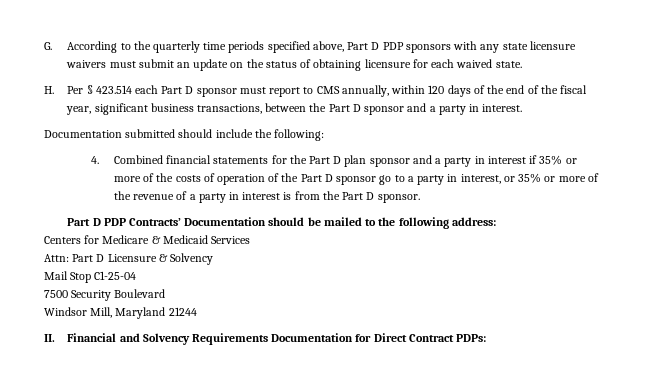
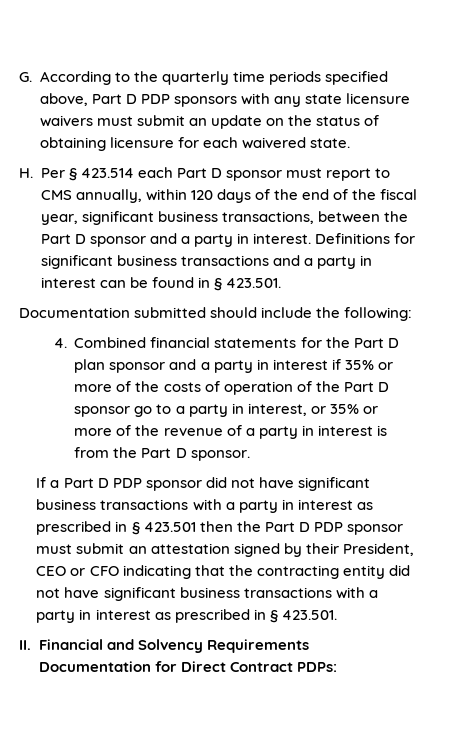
- G. According to the quarterly time periods specified above, Part D PDP sponsors with any state licensure waivers must submit an update on the status of obtaining licensure for each waived state.
+ G. According to the quarterly time periods specified above, Part D PDP sponsors with any state licensure waivers must submit an update on the status of obtaining licensure for each waivered state.
+ Definitions for significant business transactions and a party in interest can be found in § 423.501.
- Part D PDP Contracts’ Documentation should be mailed to the following address:
- Centers for Medicare & Medicaid Services
- Attn: Part D Licensure & Solvency
- Mail Stop C1-25-04
- 7500 Security Boulevard
- Windsor Mill, Maryland 21244
+ If a Part D PDP sponsor did not have significant business transactions with a party in interest as prescribed in § 423.501 then the Part D PDP sponsor must submit an attestation signed by their President, CEO or CFO indicating that the contracting entity did not have significant business transactions with a party in interest as prescribed in § 423.501.

